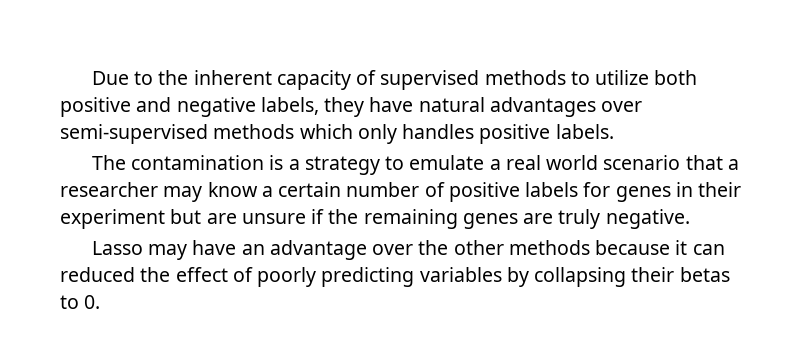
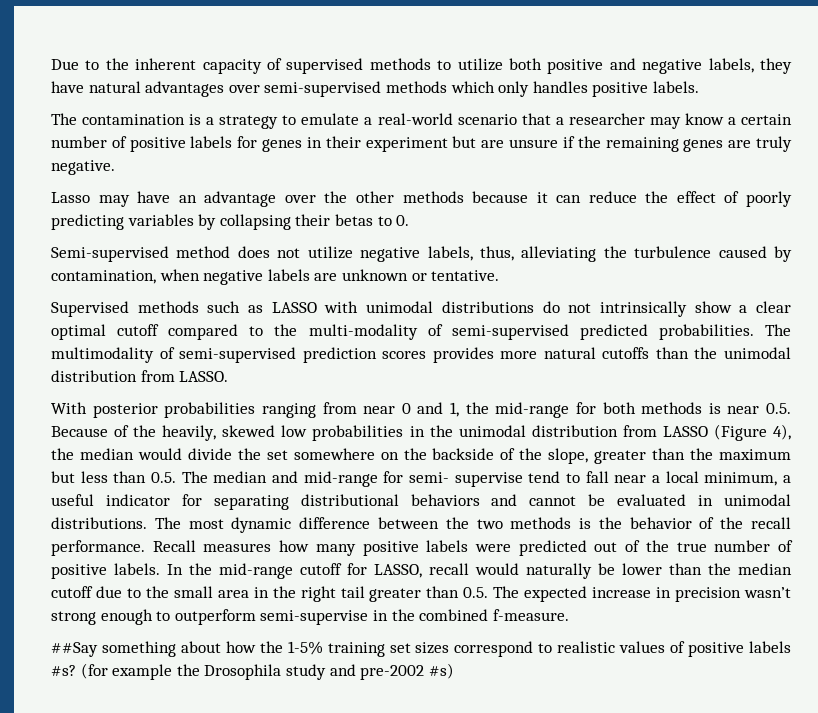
- The contamination is a strategy to emulate a real world scenario that a researcher may know a certain number of positive labels for genes in their experiment but are unsure if the remaining genes are truly negative.
+ The contamination is a strategy to emulate a real-world scenario that a researcher may know a certain number of positive labels for genes in their experiment but are unsure if the remaining genes are truly negative.
- Lasso may have an advantage over the other methods because it can reduced the effect of poorly predicting variables by collapsing their betas to 0.
+ Lasso may have an advantage over the other methods because it can reduce the effect of poorly predicting variables by collapsing their betas to 0.
+ Semi-supervised method does not utilize negative labels, thus, alleviating the turbulence caused by contamination, when negative labels are unknown or tentative.
+ Supervised methods such as LASSO with unimodal distributions do not intrinsically show a clear optimal cutoff compared to the multi-modality of semi-supervised predicted probabilities. The multimodality of semi-supervised prediction scores provides more natural cutoffs than the unimodal distribution from LASSO.
+ With posterior probabilities ranging from near 0 and 1, the mid-range for both methods is near 0.5. Because of the heavily, skewed low probabilities in the unimodal distribution from LASSO (Figure 4), the median would divide the set somewhere on the backside of the slope, greater than the maximum but less than 0.5. The median and mid-range for semi- supervise tend to fall near a local minimum, a useful indicator for separating distributional behaviors and cannot be evaluated in unimodal distributions. The most dynamic difference between the two methods is the behavior of the recall performance. Recall measures how many positive labels were predicted out of the true number of positive labels. In the mid-range cutoff for LASSO, recall would naturally be lower than the median cutoff due to the small area in the right tail greater than 0.5. The expected increase in precision wasn’t strong enough to outperform semi-supervise in the combined f-measure.
+ ##Say something about how the 1-5% training set sizes correspond to realistic values of positive labels #s? (for example the Drosophila study and pre-2002 #s)

